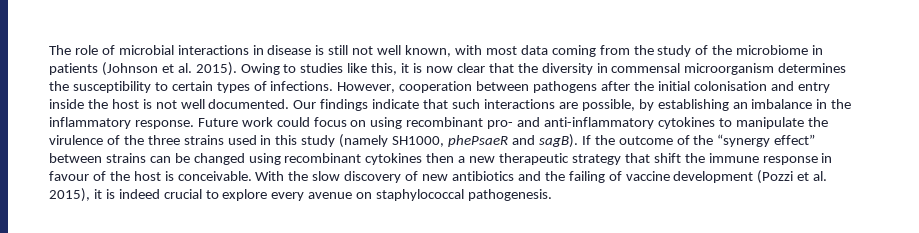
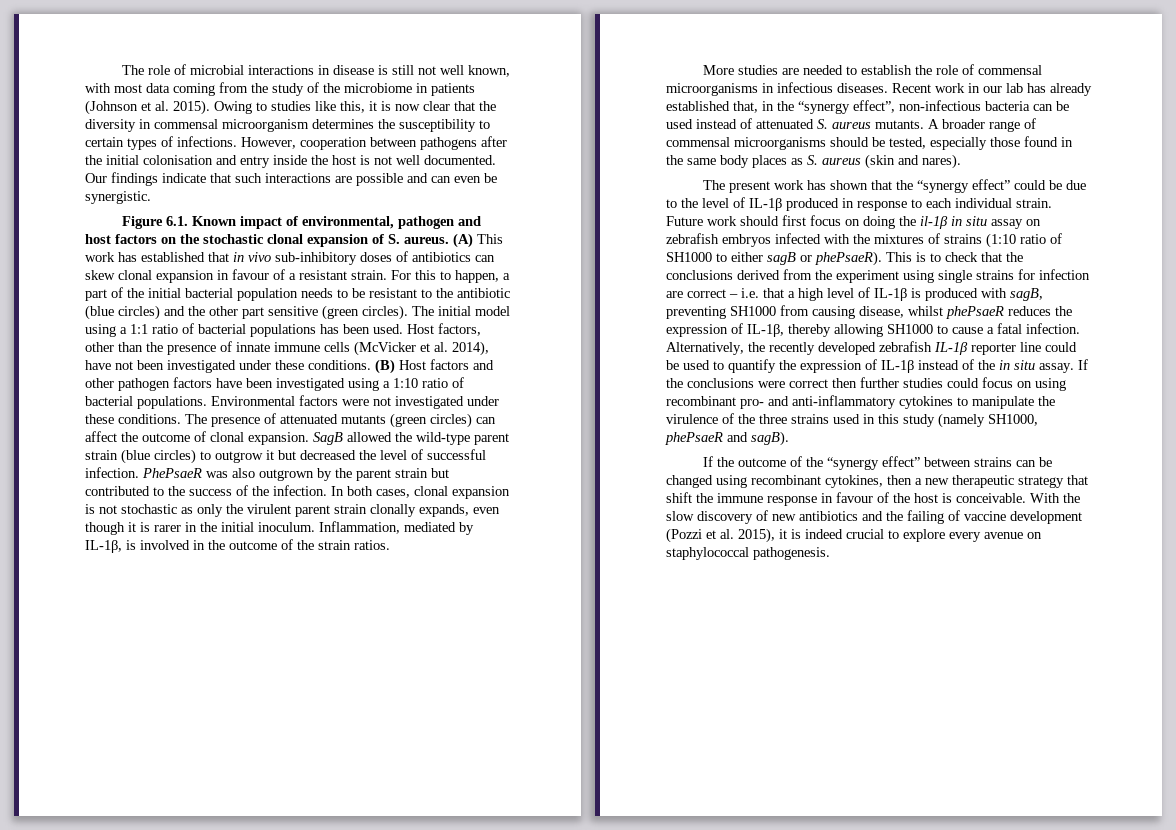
- Our findings indicate that such interactions are possible, by establishing an imbalance in the inflammatory response. Future work could focus on using recombinant pro- and anti-inflammatory cytokines to manipulate the virulence of the three strains used in this study (namely SH1000, phePsaeR and sagB). If the outcome of the “synergy effect” between strains can be changed using recombinant cytokines then a new therapeutic strategy that shift the immune response in favour of the host is conceivable.
+ Our findings indicate that such interactions are possible and can even be synergistic.
+ Figure 6.1. Known impact of environmental, pathogen and host factors on the stochastic clonal expansion of S. aureus. (A) This work has established that in vivo sub-inhibitory doses of antibiotics can skew clonal expansion in favour of a resistant strain. For this to happen, a part of the initial bacterial population needs to be resistant to the antibiotic (blue circles) and the other part sensitive (green circles). The initial model using a 1:1 ratio of bacterial populations has been used. Host factors, other than the presence of innate immune cells (McVicker et al. 2014), have not been investigated under these conditions. (B) Host factors and other pathogen factors have been investigated using a 1:10 ratio of bacterial populations. Environmental factors were not investigated under these conditions. The presence of attenuated mutants (green circles) can affect the outcome of clonal expansion. SagB allowed the wild-type parent strain (blue circles) to outgrow it but decreased the level of successful infection. PhePsaeR was also outgrown by the parent strain but contributed to the success of the infection. In both cases, clonal expansion is not stochastic as only the virulent parent strain clonally expands, even though it is rarer in the initial inoculum. Inflammation, mediated by IL-1β, is involved in the outcome of the strain ratios.
+ More studies are needed to establish the role of commensal microorganisms in infectious diseases. Recent work in our lab has already established that, in the “synergy effect”, non-infectious bacteria can be used instead of attenuated S. aureus mutants. A broader range of commensal microorganisms should be tested, especially those found in the same body places as S. aureus (skin and nares).
+ The present work has shown that the “synergy effect” could be due to the level of IL-1β produced in response to each individual strain. Future work should first focus on doing the il-1β in situ assay on zebrafish embryos infected with the mixtures of strains (1:10 ratio of SH1000 to either sagB or phePsaeR). This is to check that the conclusions derived from the experiment using single strains for infection are correct – i.e. that a high level of IL-1β is produced with sagB, preventing SH1000 from causing disease, whilst phePsaeR reduces the expression of IL-1β, thereby allowing SH1000 to cause a fatal infection. Alternatively, the recently developed zebrafish IL-1β reporter line could be used to quantify the expression of IL-1β instead of the in situ assay. If the conclusions were correct then further studies could focus on using recombinant pro- and anti-inflammatory cytokines to manipulate the virulence of the three strains used in this study (namely SH1000, phePsaeR and sagB).
+ If the outcome of the “synergy effect” between strains can be changed using recombinant cytokines, then a new therapeutic strategy that shift the immune response in favour of the host is conceivable.

